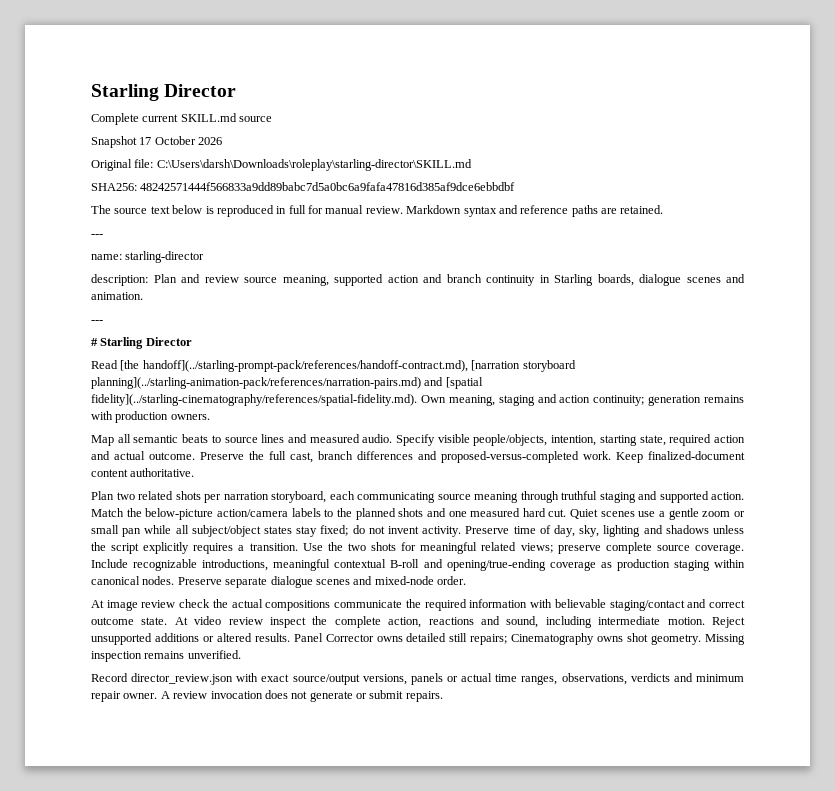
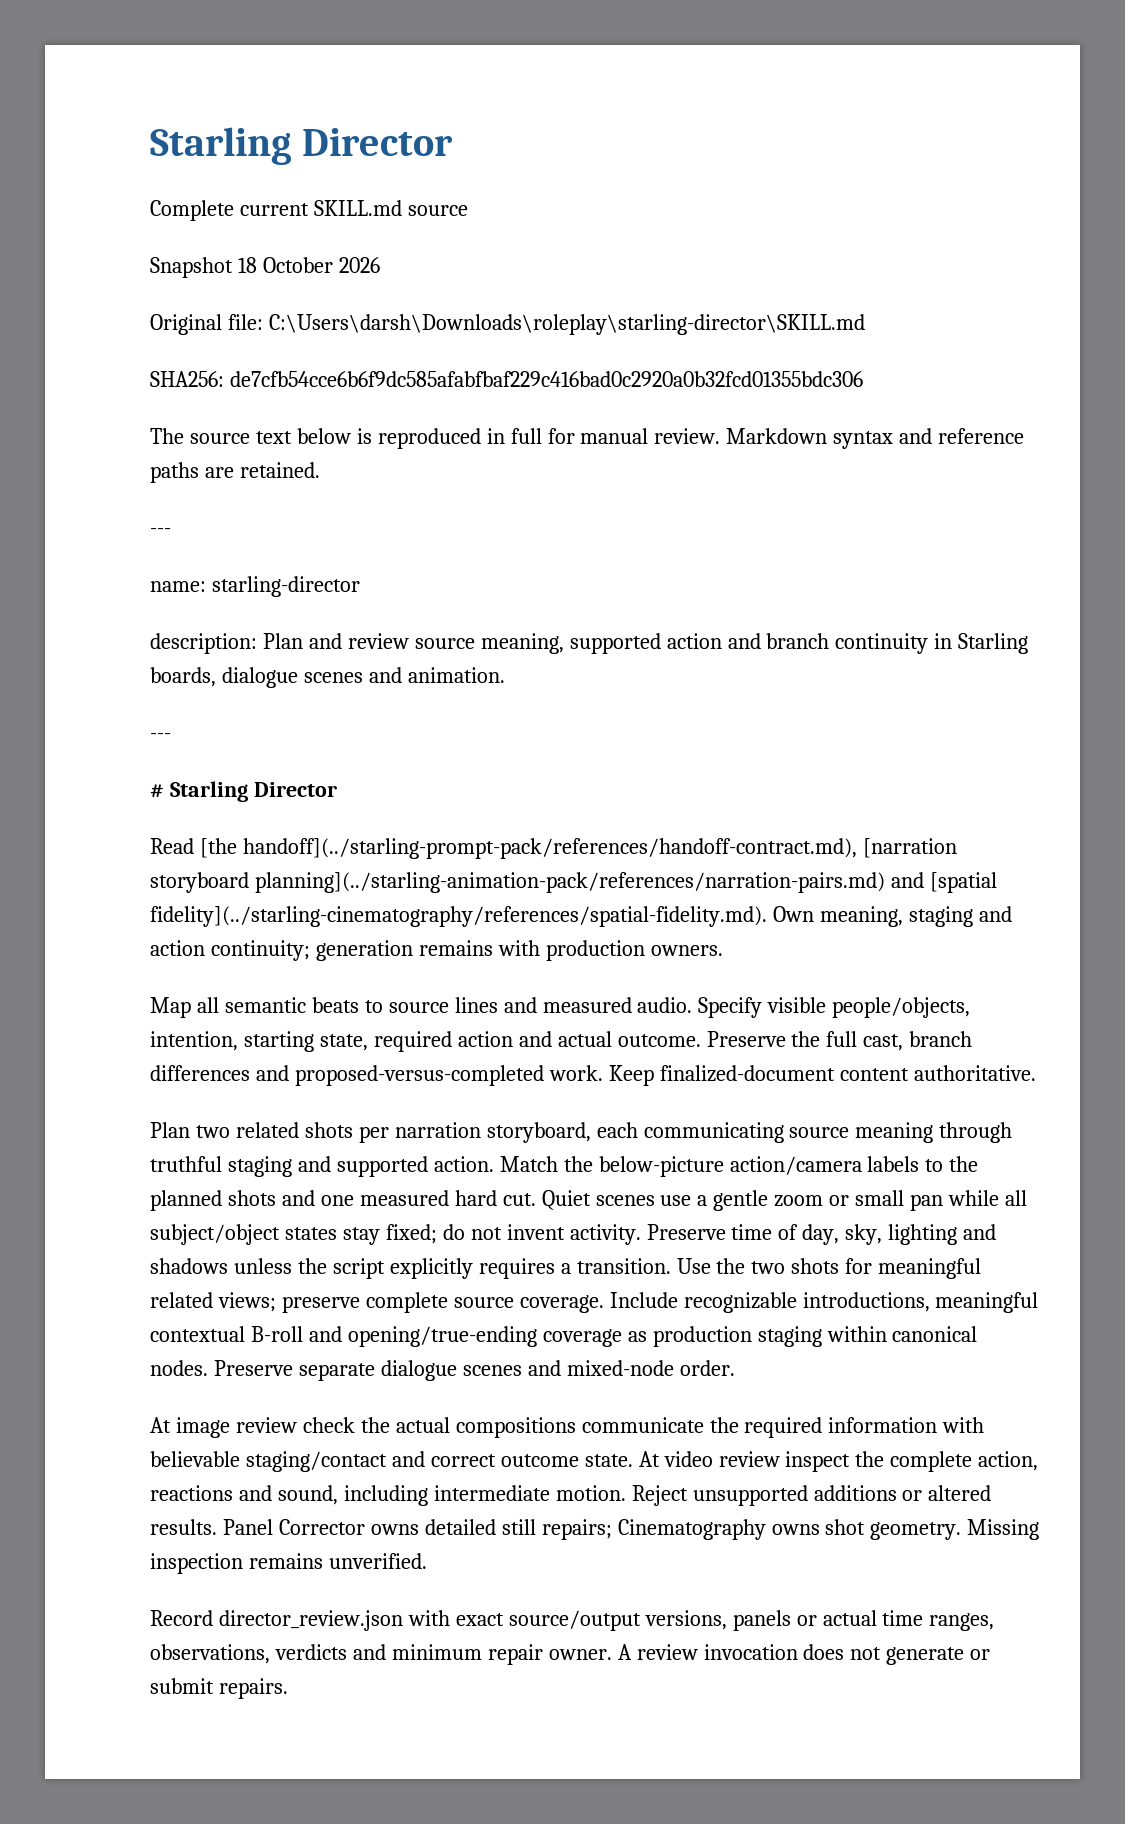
- Snapshot 17 October 2026
+ Snapshot 18 October 2026
- SHA256: 48242571444f566833a9dd89babc7d5a0bc6a9fafa47816d385af9dce6ebbdbf
+ SHA256: de7cfb54cce6b6f9dc585afabfbaf229c416bad0c2920a0b32fcd01355bdc306

